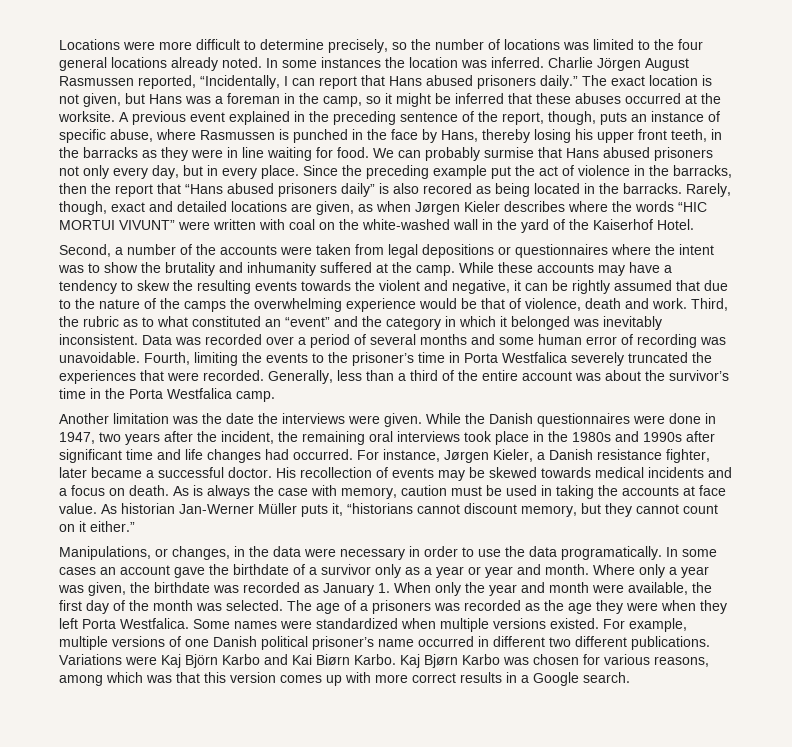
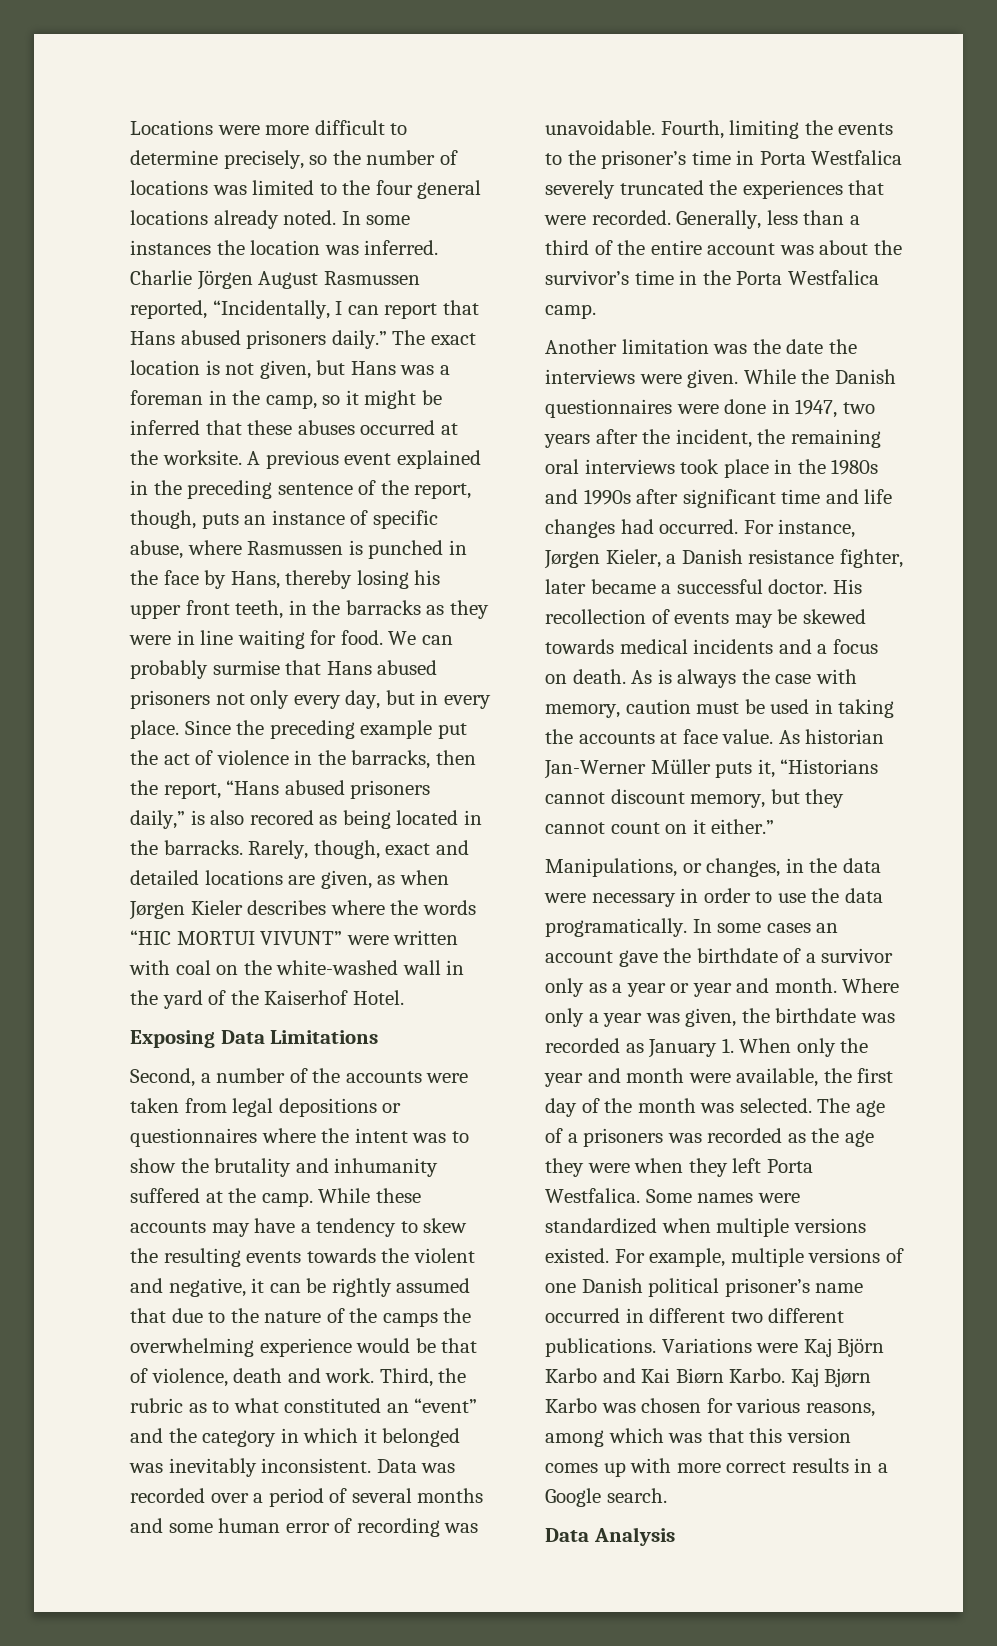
- Since the preceding example put the act of violence in the barracks, then the report that “Hans abused prisoners daily” is also recored as being located in the barracks.
+ Since the preceding example put the act of violence in the barracks, then the report, “Hans abused prisoners daily,” is also recored as being located in the barracks.
+ Exposing Data Limitations
- As historian Jan-Werner Müller puts it, “historians cannot discount memory, but they cannot count on it either.”
+ As historian Jan-Werner Müller puts it, “Historians cannot discount memory, but they cannot count on it either.”
+ Data Analysis

